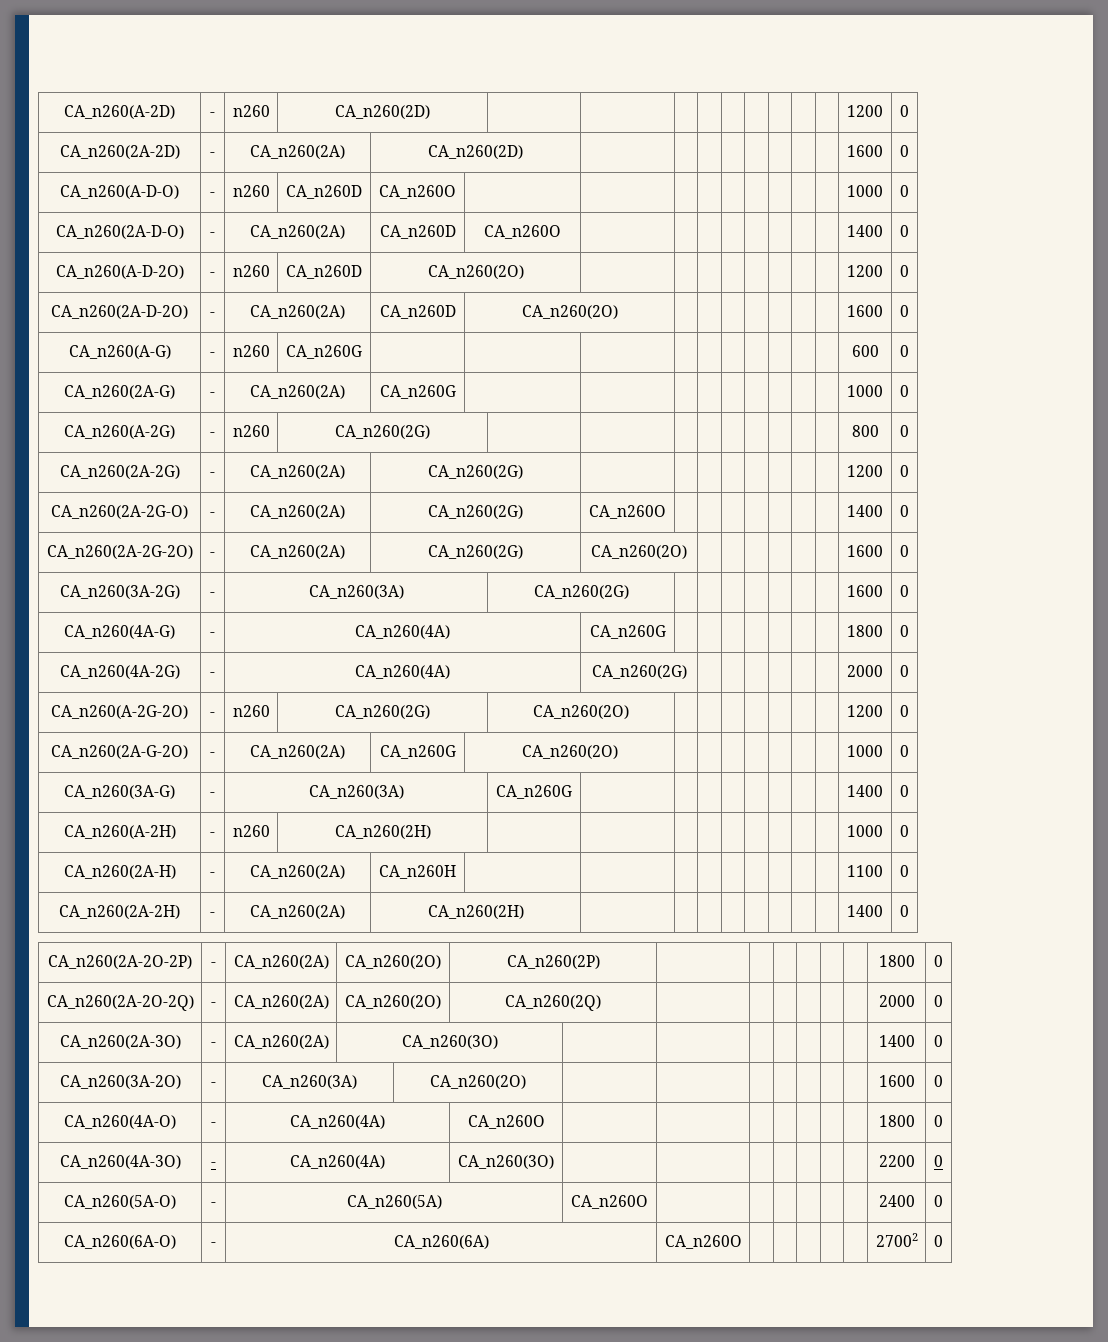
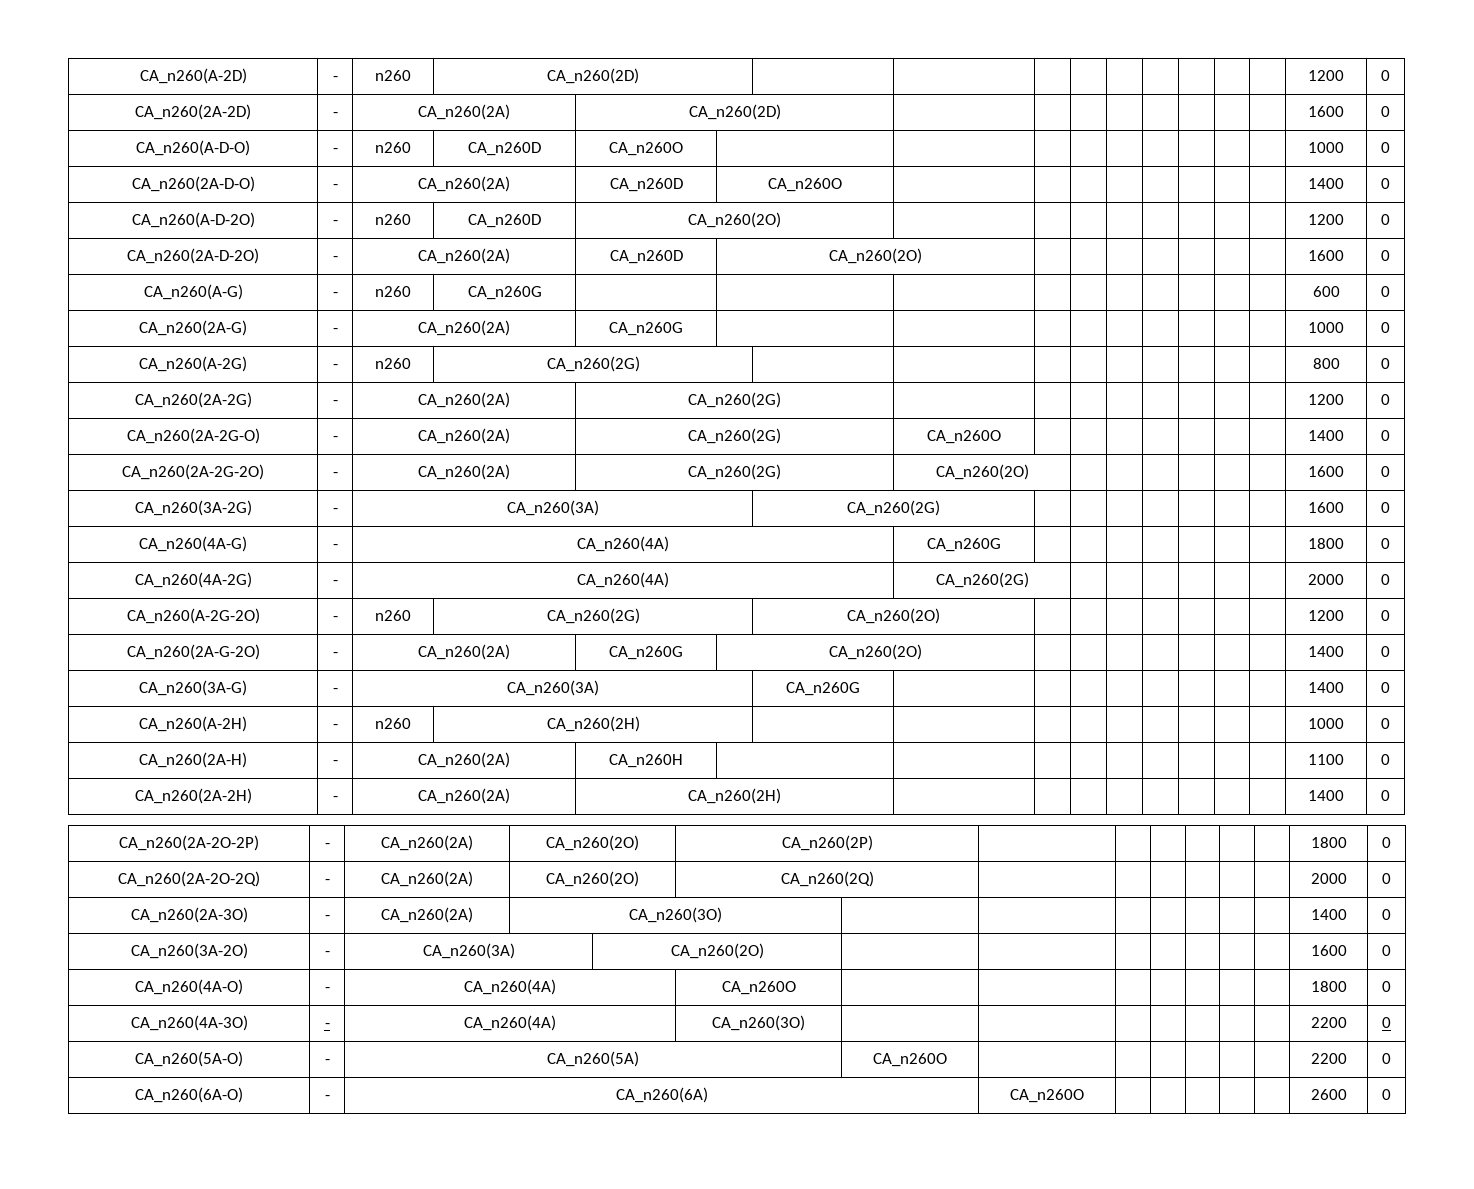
- CA_n260(2A-G-2O) | - | CA_n260(2A) | CA_n260G | CA_n260(2O) | | | | | | | | 1000 | 0
+ CA_n260(2A-G-2O) | - | CA_n260(2A) | CA_n260G | CA_n260(2O) | | | | | | | | 1400 | 0
- CA_n260(5A-O) | - | CA_n260(5A) | CA_n260O | | | | | | | 2400 | 0
+ CA_n260(5A-O) | - | CA_n260(5A) | CA_n260O | | | | | | | 2200 | 0
- CA_n260(6A-O) | - | CA_n260(6A) | CA_n260O | | | | | | 27002 | 0
+ CA_n260(6A-O) | - | CA_n260(6A) | CA_n260O | | | | | | 2600 | 0

